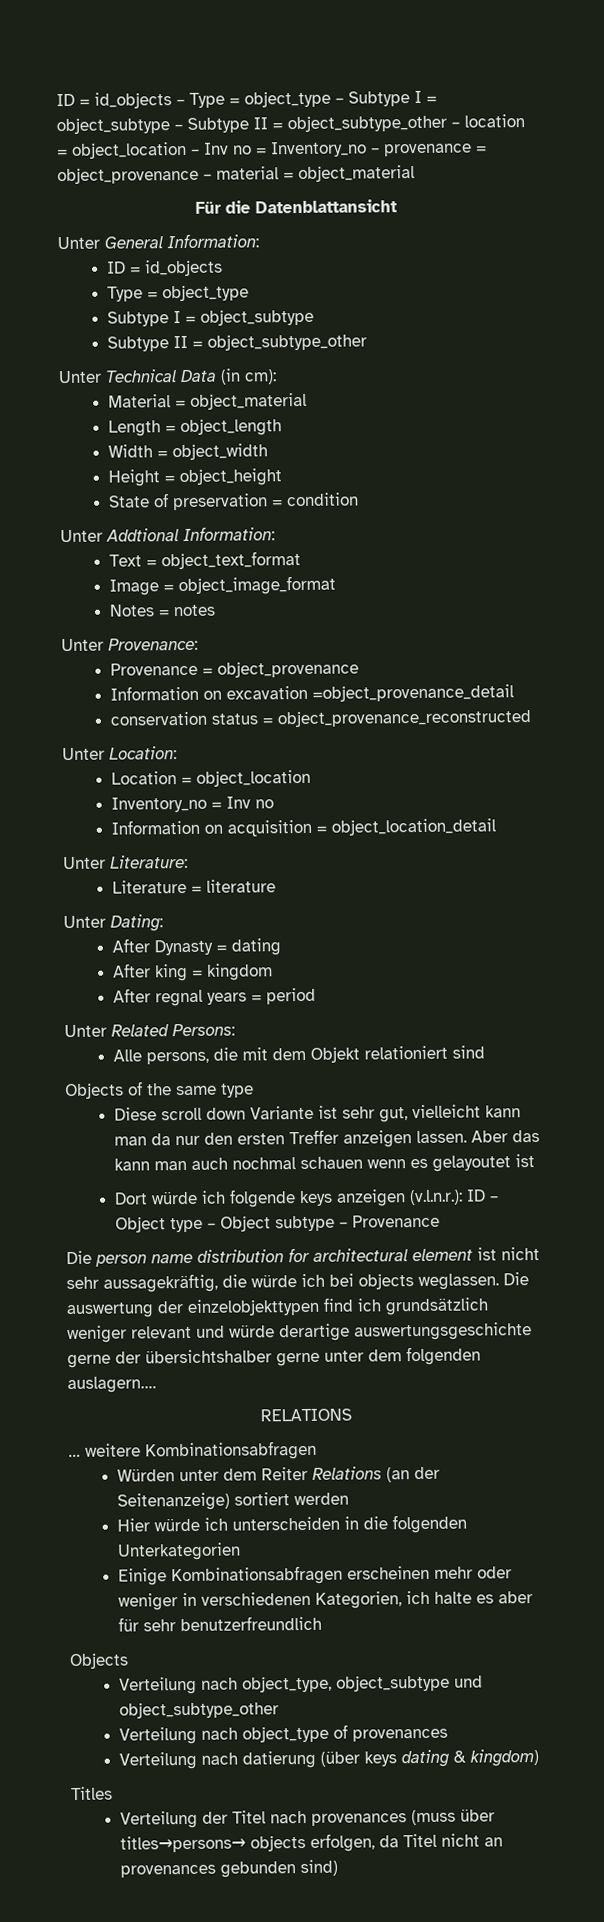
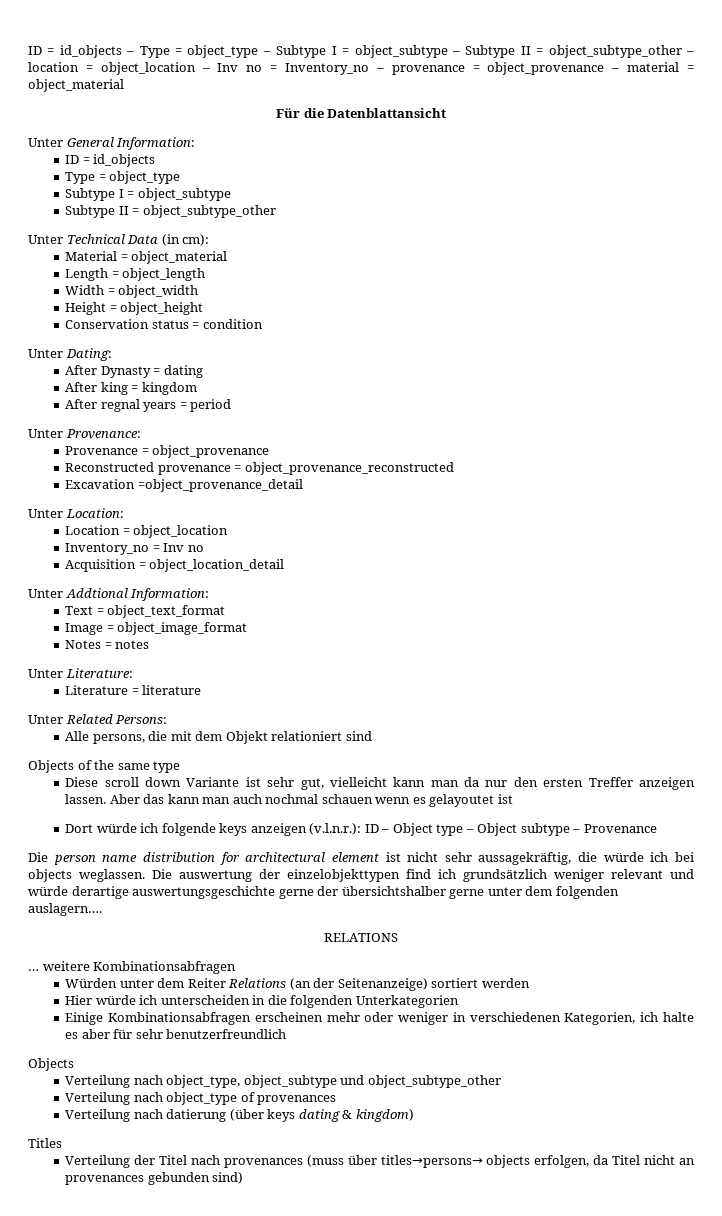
- State of preservation = condition
+ Conservation status = condition
- Unter Addtional Information:
- Text = object_text_format
- Image = object_image_format
- Notes = notes
- Unter Provenance:
- Provenance = object_provenance
- Information on excavation =object_provenance_detail
- conservation status = object_provenance_reconstructed
- Unter Location:
- Location = object_location
- Inventory_no = Inv no
- Information on acquisition = object_location_detail
- Unter Literature:
- Literature = literature
+ Unter Provenance:
+ Provenance = object_provenance
+ Reconstructed provenance = object_provenance_reconstructed
+ Excavation =object_provenance_detail
+ Unter Location:
+ Location = object_location
+ Inventory_no = Inv no
+ Acquisition = object_location_detail
+ Unter Addtional Information:
+ Text = object_text_format
+ Image = object_image_format
+ Notes = notes
+ Unter Literature:
+ Literature = literature

